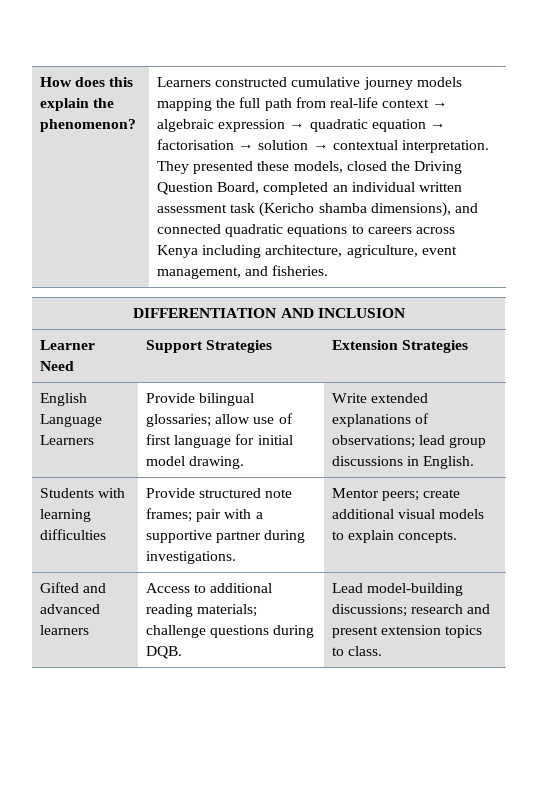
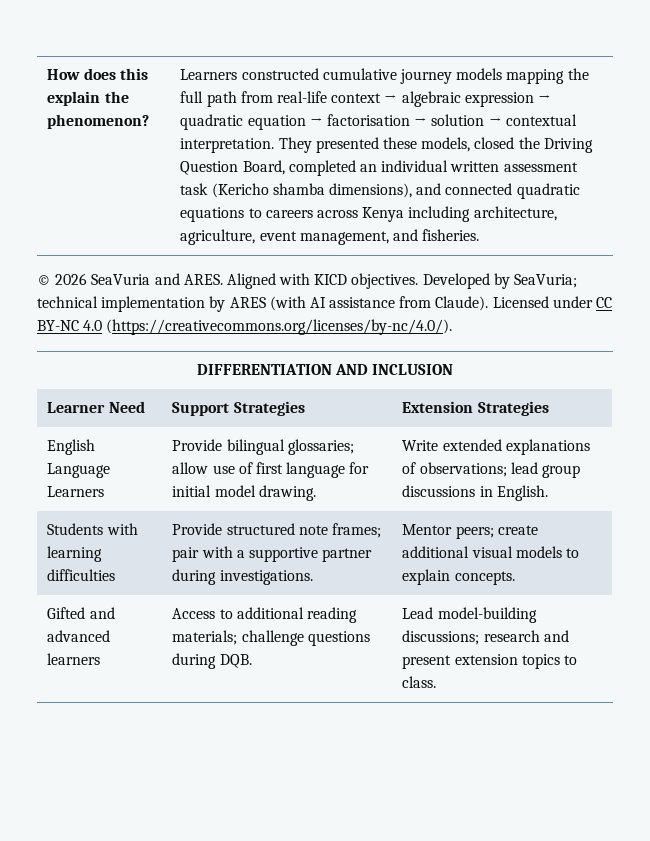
+ © 2026 SeaVuria and ARES. Aligned with KICD objectives. Developed by SeaVuria; technical implementation by ARES (with AI assistance from Claude). Licensed under CC BY-NC 4.0 (https://creativecommons.org/licenses/by-nc/4.0/).

